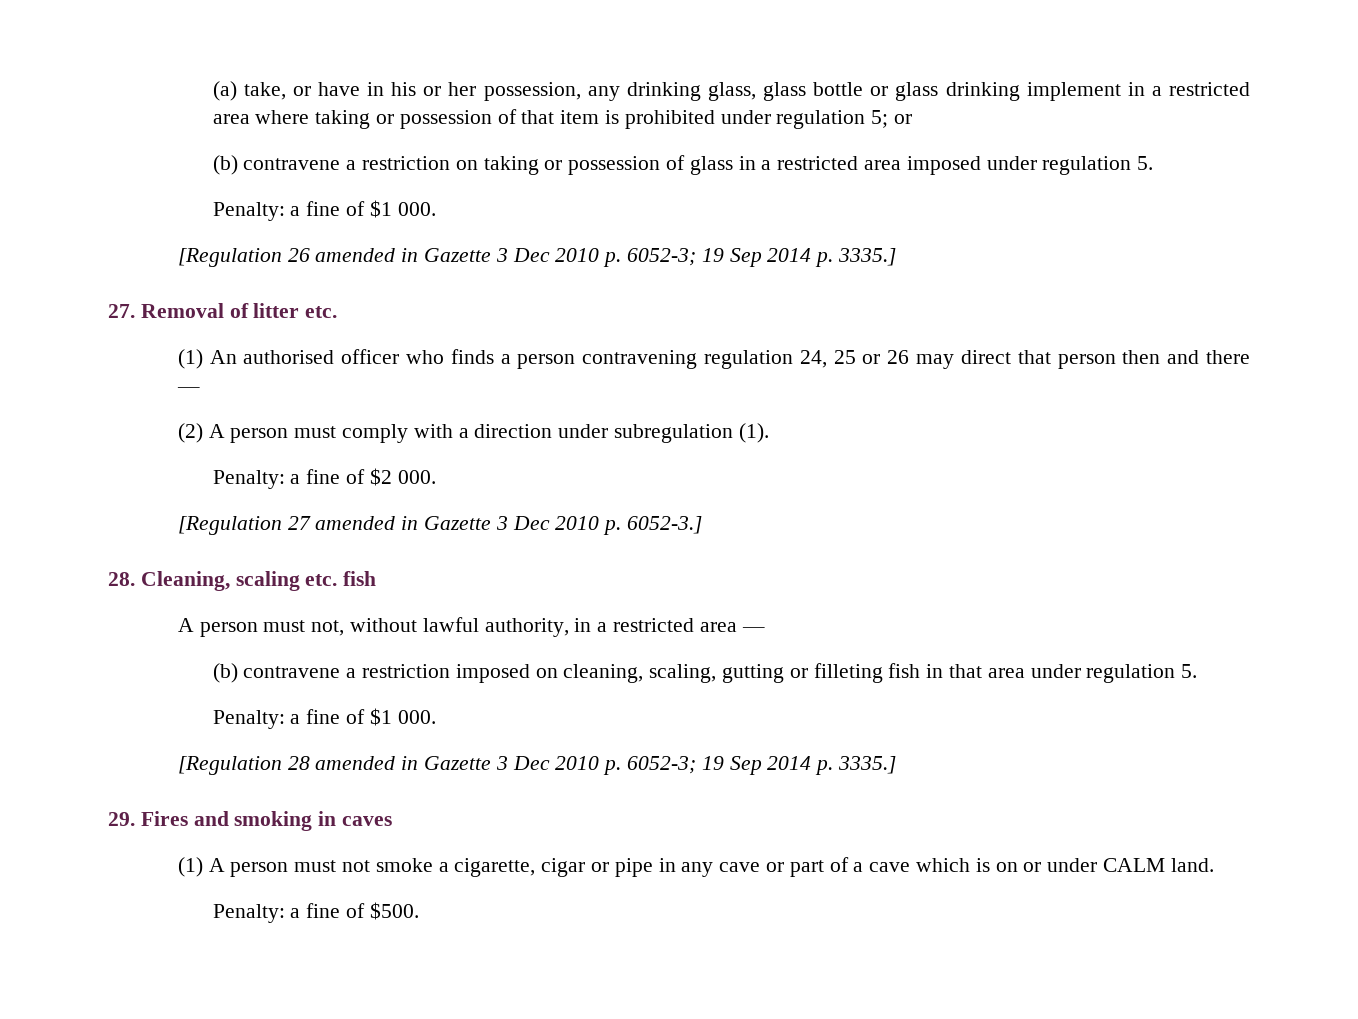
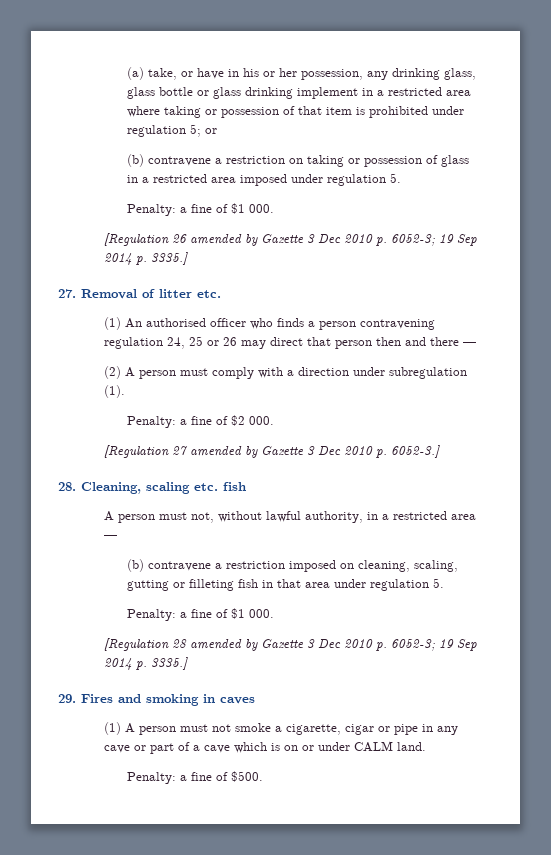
- [Regulation 26 amended in Gazette 3 Dec 2010 p. 6052-3; 19 Sep 2014 p. 3335.]
+ [Regulation 26 amended by Gazette 3 Dec 2010 p. 6052-3; 19 Sep 2014 p. 3335.]
- [Regulation 27 amended in Gazette 3 Dec 2010 p. 6052-3.]
+ [Regulation 27 amended by Gazette 3 Dec 2010 p. 6052-3.]
- [Regulation 28 amended in Gazette 3 Dec 2010 p. 6052-3; 19 Sep 2014 p. 3335.]
+ [Regulation 28 amended by Gazette 3 Dec 2010 p. 6052-3; 19 Sep 2014 p. 3335.]

